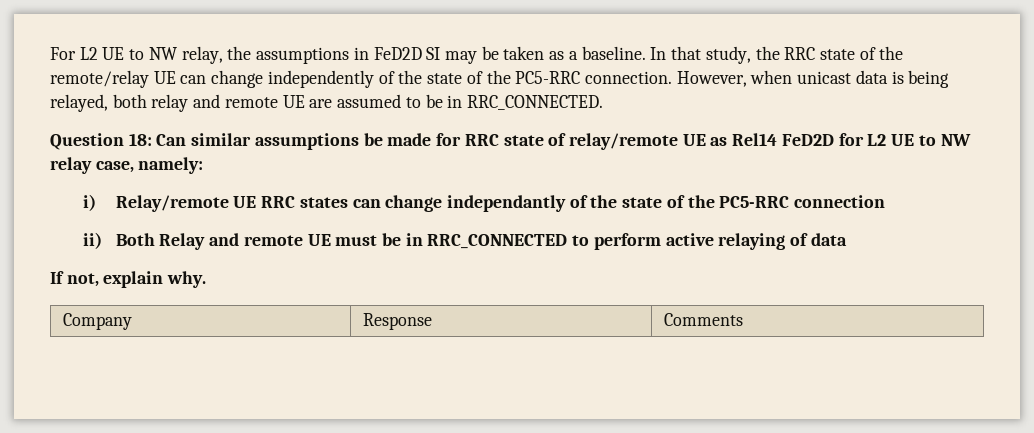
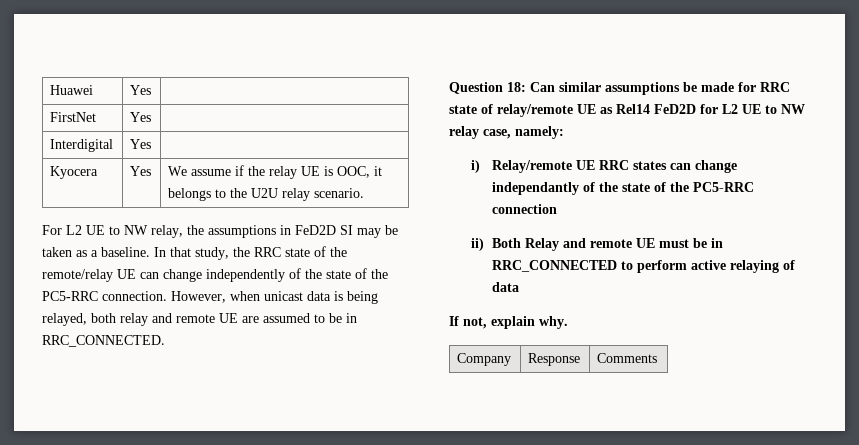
+ Huawei | Yes |
+ FirstNet | Yes |
+ Interdigital | Yes |
+ Kyocera | Yes | We assume if the relay UE is OOC, it belongs to the U2U relay scenario.

